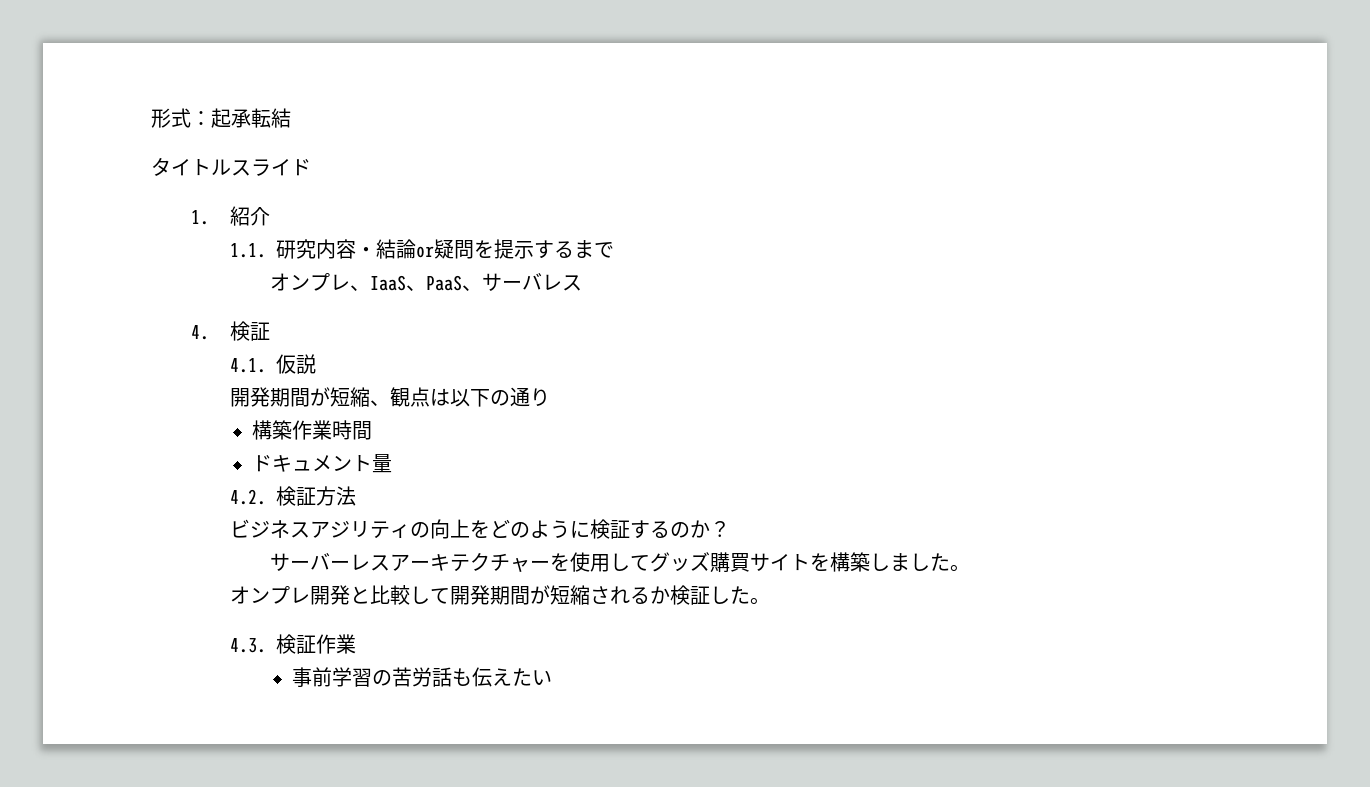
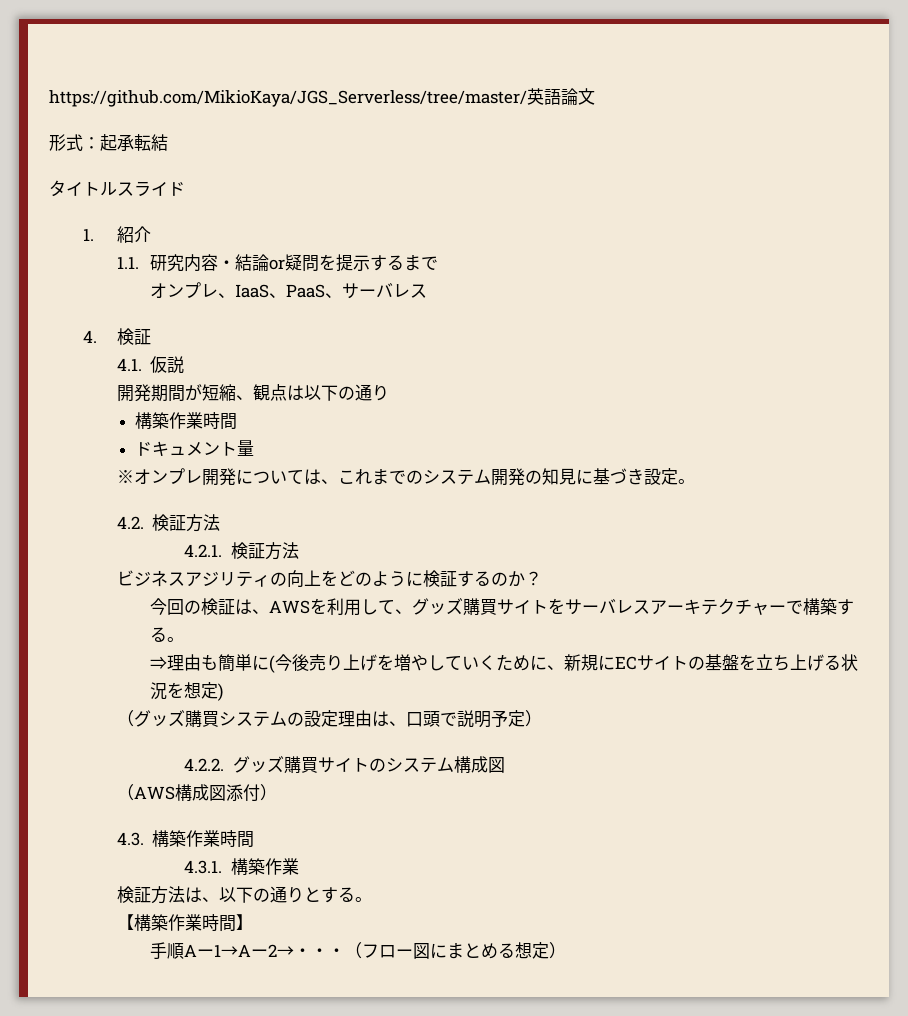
+ https://github.com/MikioKaya/JGS_Serverless/tree/master/英語論文
+ ※オンプレ開発については、これまでのシステム開発の知見に基づき設定。
  4.2.検証方法
+ 4.2.1.検証方法
- サーバーレスアーキテクチャーを使用してグッズ購買サイトを構築しました。
- オンプレ開発と比較して開発期間が短縮されるか検証した。
- 4.3.検証作業
- 事前学習の苦労話も伝えたい
+ 今回の検証は、AWSを利用して、グッズ購買サイトをサーバレスアーキテクチャーで構築する。
+ ⇒理由も簡単に(今後売り上げを増やしていくために、新規にECサイトの基盤を立ち上げる状況を想定)
+ （グッズ購買システムの設定理由は、口頭で説明予定）
+ 4.2.2.グッズ購買サイトのシステム構成図
+ （AWS構成図添付）
+ 4.3.構築作業時間
+ 4.3.1.構築作業
+ 検証方法は、以下の通りとする。
+ 【構築作業時間】
+ 手順Aー1→Aー2→・・・（フロー図にまとめる想定）

